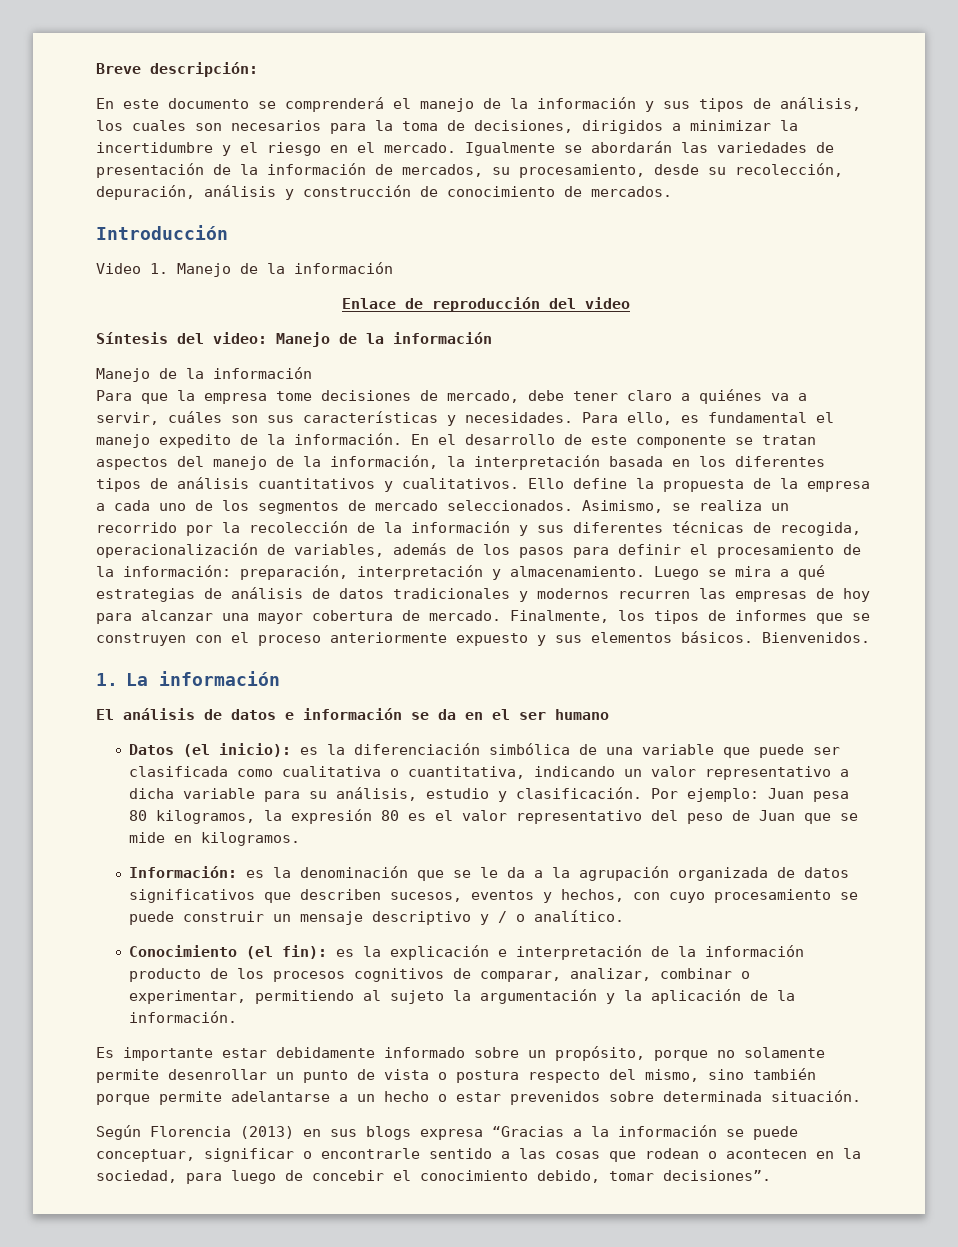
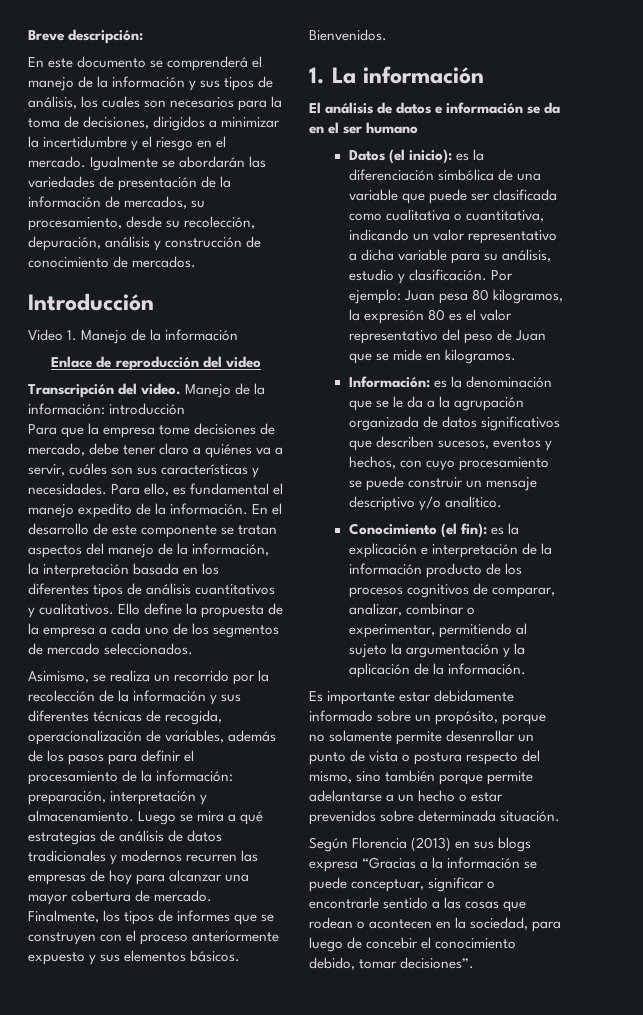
- Síntesis del video: Manejo de la información
- Manejo de la información
+ Transcripción del video. Manejo de la información: introducción
- Ello define la propuesta de la empresa a cada uno de los segmentos de mercado seleccionados. Asimismo, se realiza un recorrido por la recolección de la información y sus diferentes técnicas de recogida, operacionalización de variables, además de los pasos para definir el procesamiento de la información: preparación, interpretación y almacenamiento.
+ Ello define la propuesta de la empresa a cada uno de los segmentos de mercado seleccionados.
+ Asimismo, se realiza un recorrido por la recolección de la información y sus diferentes técnicas de recogida, operacionalización de variables, además de los pasos para definir el procesamiento de la información: preparación, interpretación y almacenamiento.
- Información: es la denominación que se le da a la agrupación organizada de datos significativos que describen sucesos, eventos y hechos, con cuyo procesamiento se puede construir un mensaje descriptivo y / o analítico.
+ Información: es la denominación que se le da a la agrupación organizada de datos significativos que describen sucesos, eventos y hechos, con cuyo procesamiento se puede construir un mensaje descriptivo y/o analítico.

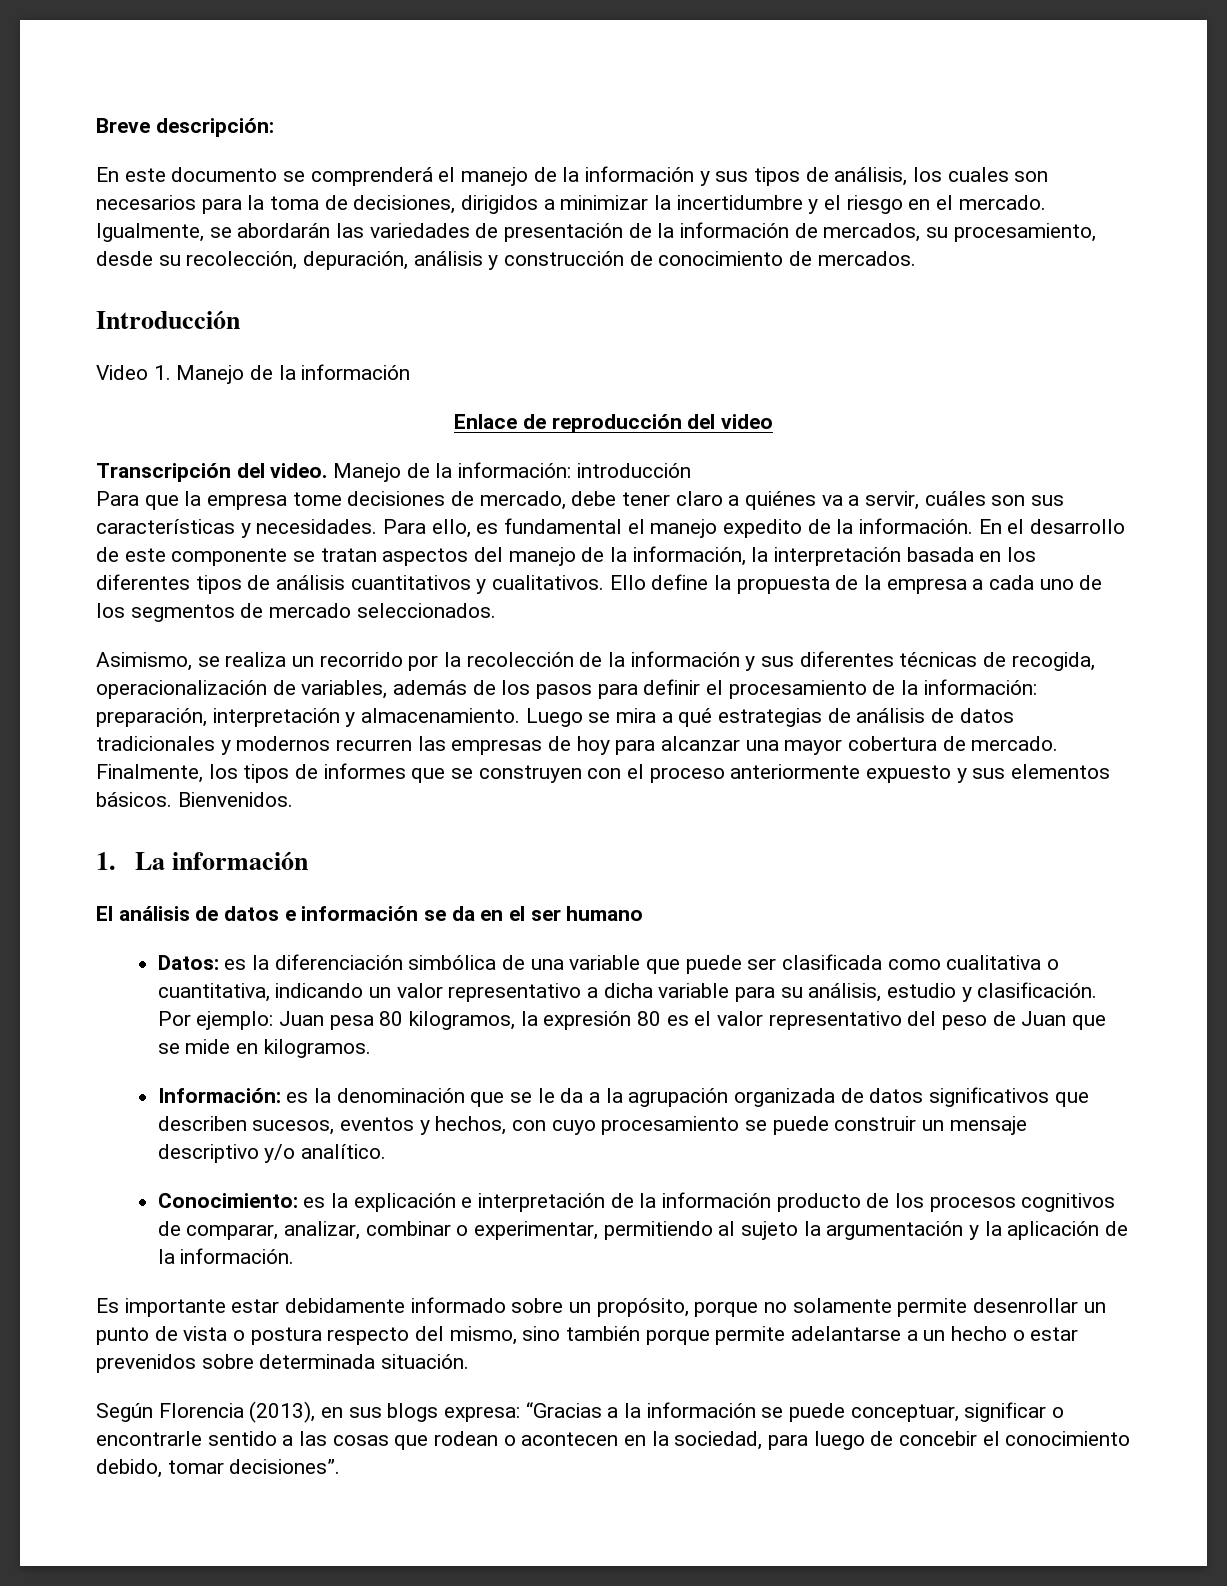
- Igualmente se abordarán las variedades de presentación de la información de mercados, su procesamiento, desde su recolección, depuración, análisis y construcción de conocimiento de mercados.
+ Igualmente, se abordarán las variedades de presentación de la información de mercados, su procesamiento, desde su recolección, depuración, análisis y construcción de conocimiento de mercados.
- Datos (el inicio): es la diferenciación simbólica de una variable que puede ser clasificada como cualitativa o cuantitativa, indicando un valor representativo a dicha variable para su análisis, estudio y clasificación.
+ Datos: es la diferenciación simbólica de una variable que puede ser clasificada como cualitativa o cuantitativa, indicando un valor representativo a dicha variable para su análisis, estudio y clasificación.
- Conocimiento (el fin): es la explicación e interpretación de la información producto de los procesos cognitivos de comparar, analizar, combinar o experimentar, permitiendo al sujeto la argumentación y la aplicación de la información.
+ Conocimiento: es la explicación e interpretación de la información producto de los procesos cognitivos de comparar, analizar, combinar o experimentar, permitiendo al sujeto la argumentación y la aplicación de la información.
- Según Florencia (2013) en sus blogs expresa “Gracias a la información se puede conceptuar, significar o encontrarle sentido a las cosas que rodean o acontecen en la sociedad, para luego de concebir el conocimiento debido, tomar decisiones”.
+ Según Florencia (2013), en sus blogs expresa: “Gracias a la información se puede conceptuar, significar o encontrarle sentido a las cosas que rodean o acontecen en la sociedad, para luego de concebir el conocimiento debido, tomar decisiones”.

